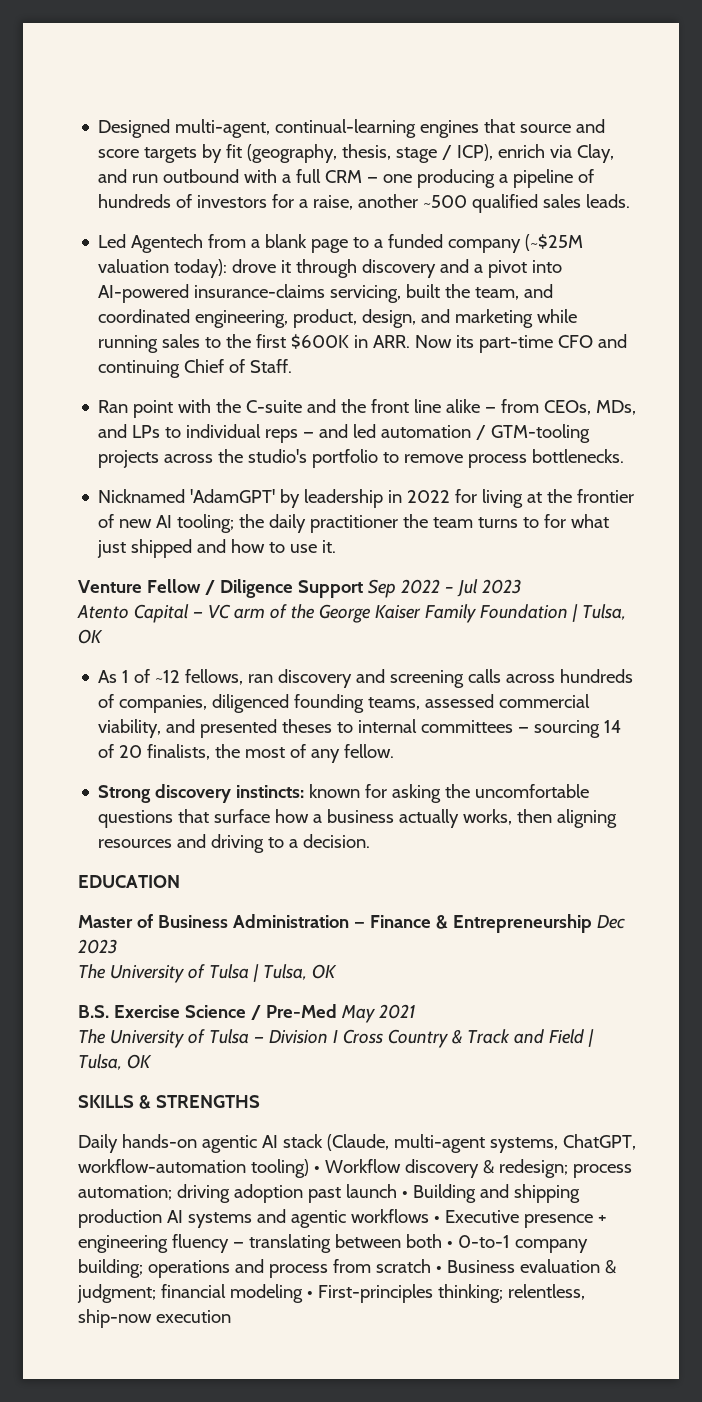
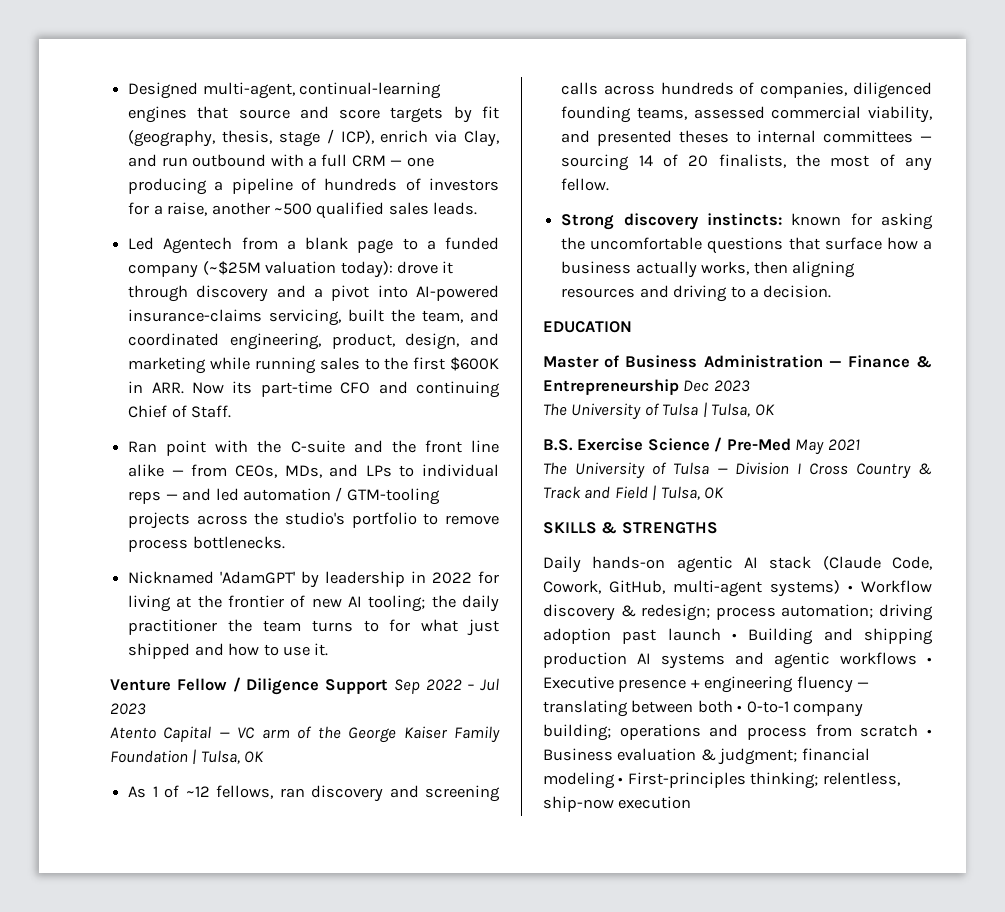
- Daily hands-on agentic AI stack (Claude, multi-agent systems, ChatGPT, workflow-automation tooling) • Workflow discovery & redesign; process automation; driving adoption past launch • Building and shipping production AI systems and agentic workflows • Executive presence + engineering fluency — translating between both • 0-to-1 company building; operations and process from scratch • Business evaluation & judgment; financial modeling • First-principles thinking; relentless, ship-now execution
+ Daily hands-on agentic AI stack (Claude Code, Cowork, GitHub, multi-agent systems) • Workflow discovery & redesign; process automation; driving adoption past launch • Building and shipping production AI systems and agentic workflows • Executive presence + engineering fluency — translating between both • 0-to-1 company building; operations and process from scratch • Business evaluation & judgment; financial modeling • First-principles thinking; relentless, ship-now execution

